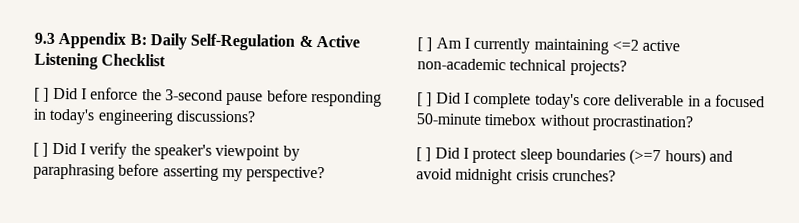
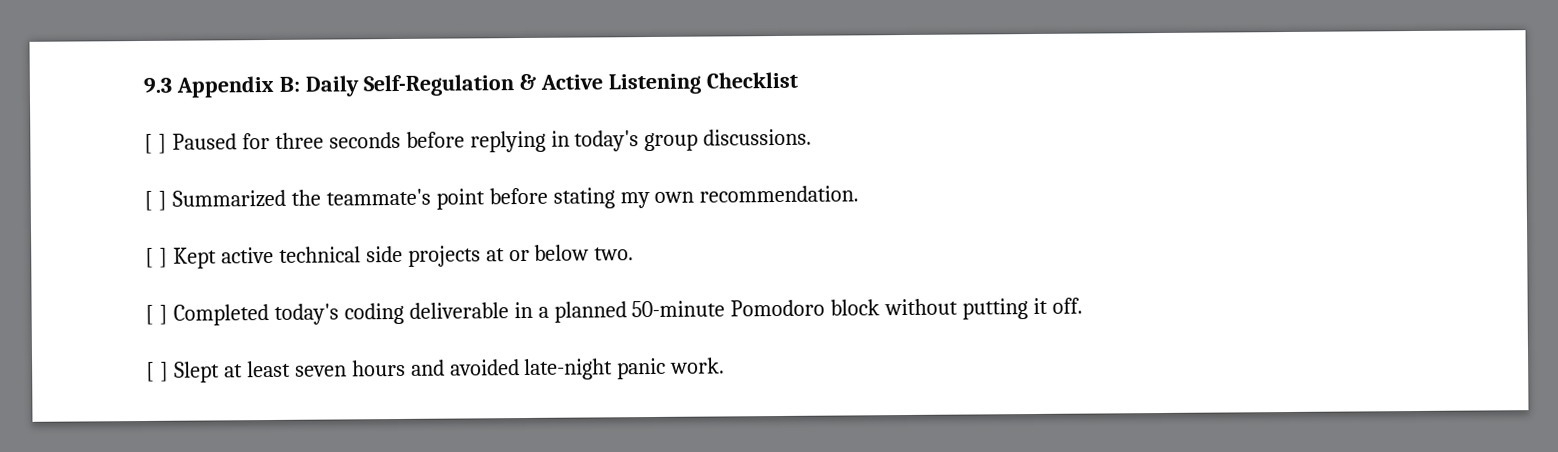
- [ ] Did I enforce the 3-second pause before responding in today's engineering discussions?
- [ ] Did I verify the speaker's viewpoint by paraphrasing before asserting my perspective?
- [ ] Am I currently maintaining <=2 active non-academic technical projects?
- [ ] Did I complete today's core deliverable in a focused 50-minute timebox without procrastination?
- [ ] Did I protect sleep boundaries (>=7 hours) and avoid midnight crisis crunches?
+ [ ] Paused for three seconds before replying in today's group discussions.
+ [ ] Summarized the teammate's point before stating my own recommendation.
+ [ ] Kept active technical side projects at or below two.
+ [ ] Completed today's coding deliverable in a planned 50-minute Pomodoro block without putting it off.
+ [ ] Slept at least seven hours and avoided late-night panic work.

